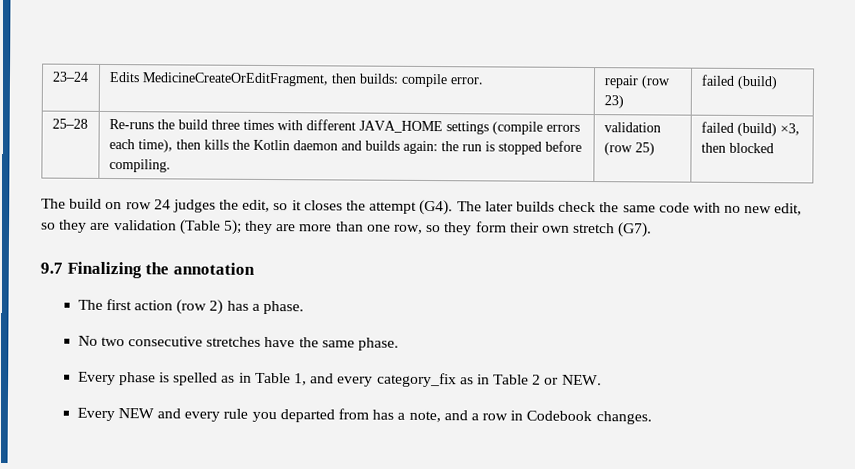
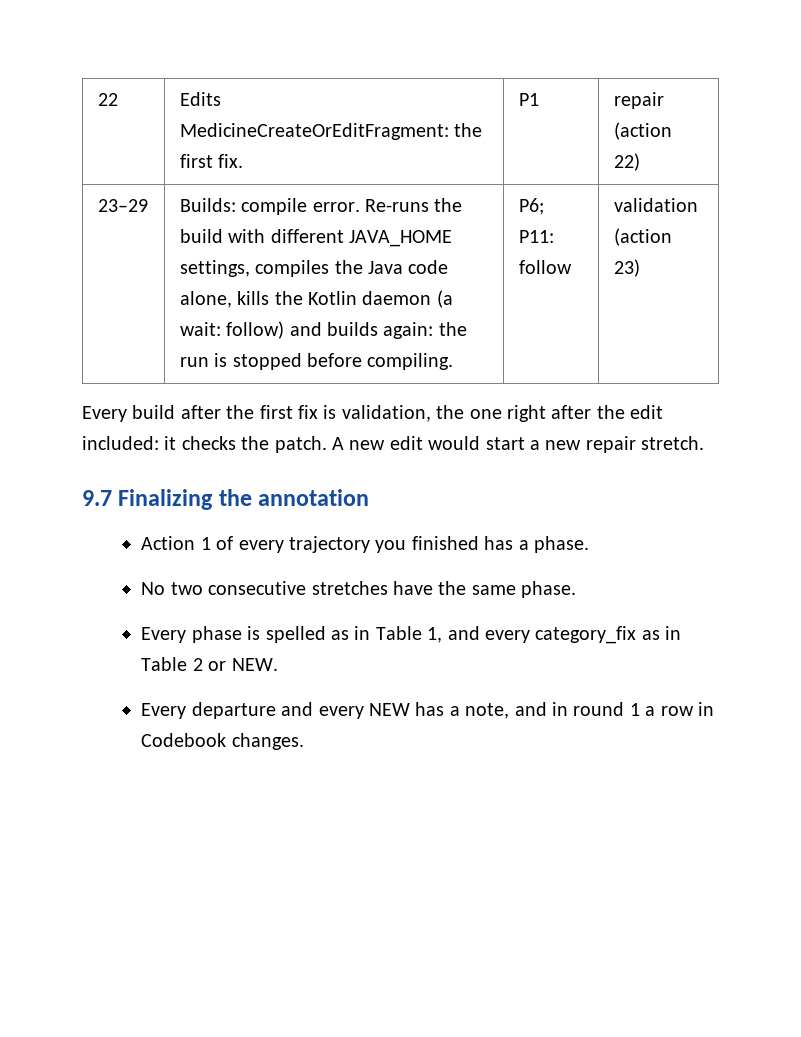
- 23–24 | Edits MedicineCreateOrEditFragment, then builds: compile error. | repair (row 23) | failed (build)
- 25–28 | Re-runs the build three times with different JAVA_HOME settings (compile errors each time), then kills the Kotlin daemon and builds again: the run is stopped before compiling. | validation (row 25) | failed (build) ×3, then blocked
- The build on row 24 judges the edit, so it closes the attempt (G4). The later builds check the same code with no new edit, so they are validation (Table 5); they are more than one row, so they form their own stretch (G7).
+ 22 | Edits MedicineCreateOrEditFragment: the first fix. | P1 | repair (action 22)
+ 23–29 | Builds: compile error. Re-runs the build with different JAVA_HOME settings, compiles the Java code alone, kills the Kotlin daemon (a wait: follow) and builds again: the run is stopped before compiling. | P6; P11: follow | validation (action 23)
+ Every build after the first fix is validation, the one right after the edit included: it checks the patch. A new edit would start a new repair stretch.
  9.7 Finalizing the annotation
- The first action (row 2) has a phase.
+ Action 1 of every trajectory you finished has a phase.
- Every NEW and every rule you departed from has a note, and a row in Codebook changes.
+ Every departure and every NEW has a note, and in round 1 a row in Codebook changes.

